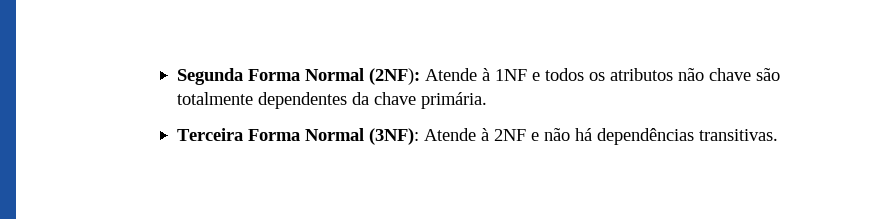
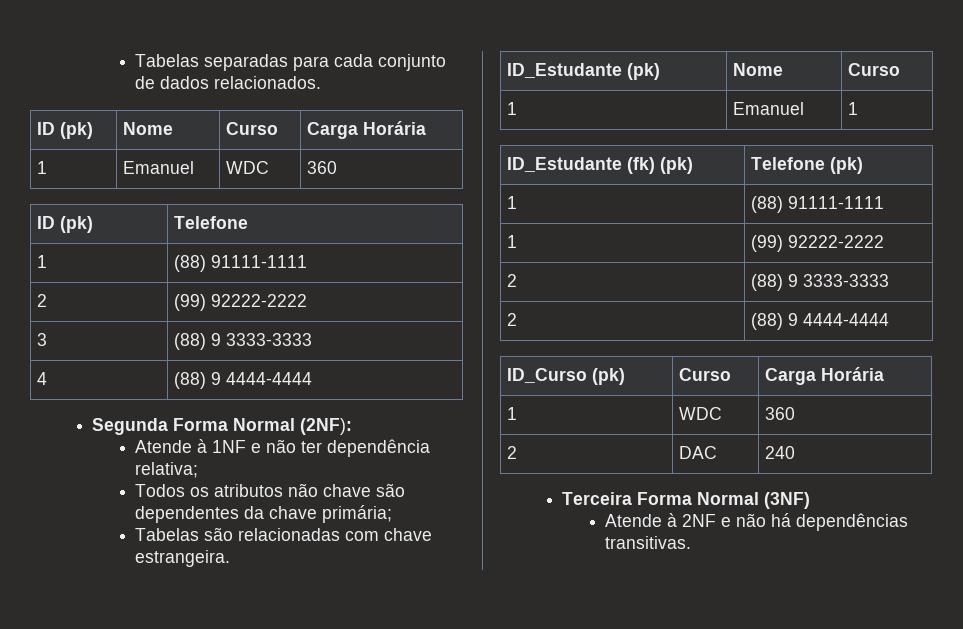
+ Tabelas separadas para cada conjunto de dados relacionados.
+ ID (pk) | Nome | Curso | Carga Horária
+ 1 | Emanuel | WDC | 360
+ ID (pk) | Telefone
+ 1 | (88) 91111-1111
+ 2 | (99) 92222-2222
+ 3 | (88) 9 3333-3333
+ 4 | (88) 9 4444-4444
- Segunda Forma Normal (2NF): Atende à 1NF e todos os atributos não chave são totalmente dependentes da chave primária.
+ Segunda Forma Normal (2NF):
+ Atende à 1NF e não ter dependência relativa;
+ Todos os atributos não chave são dependentes da chave primária;
+ Tabelas são relacionadas com chave estrangeira.
+ ID_Estudante (pk) | Nome | Curso
+ 1 | Emanuel | 1
+ ID_Estudante (fk) (pk) | Telefone (pk)
+ 1 | (88) 91111-1111
+ 1 | (99) 92222-2222
+ 2 | (88) 9 3333-3333
+ 2 | (88) 9 4444-4444
+ ID_Curso (pk) | Curso | Carga Horária
+ 1 | WDC | 360
+ 2 | DAC | 240
- Terceira Forma Normal (3NF): Atende à 2NF e não há dependências transitivas.
+ Terceira Forma Normal (3NF)
+ Atende à 2NF e não há dependências transitivas.

